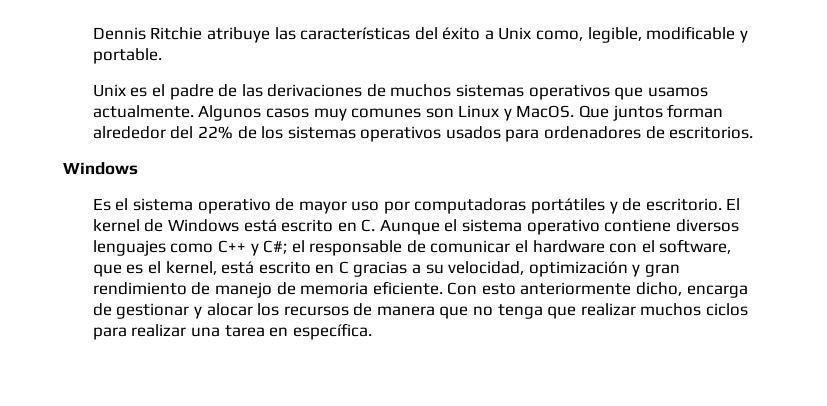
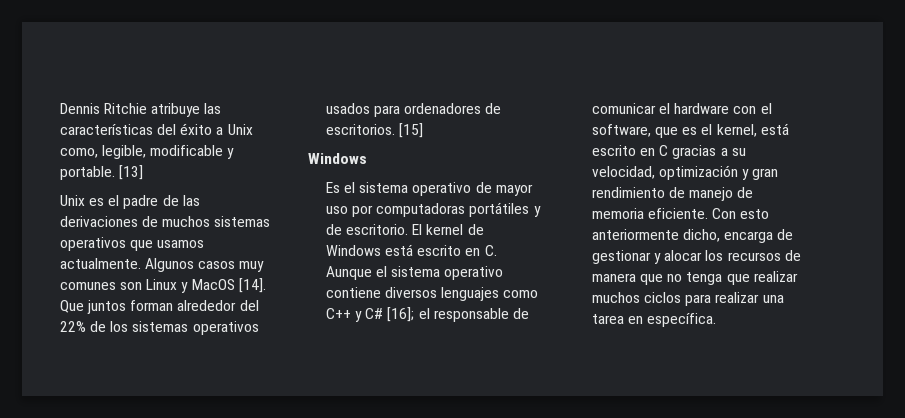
+ [13]
- Algunos casos muy comunes son Linux y MacOS.
+ Algunos casos muy comunes son Linux y MacOS [14].
+ [15]
- El kernel de Windows está escrito en C. Aunque el sistema operativo contiene diversos lenguajes como C++ y C#; el responsable de comunicar el hardware con el software, que es el kernel, está escrito en C gracias a su velocidad, optimización y gran rendimiento de manejo de memoria eficiente.
+ El kernel de Windows está escrito en C. Aunque el sistema operativo contiene diversos lenguajes como C++ y C# [16]; el responsable de comunicar el hardware con el software, que es el kernel, está escrito en C gracias a su velocidad, optimización y gran rendimiento de manejo de memoria eficiente.

